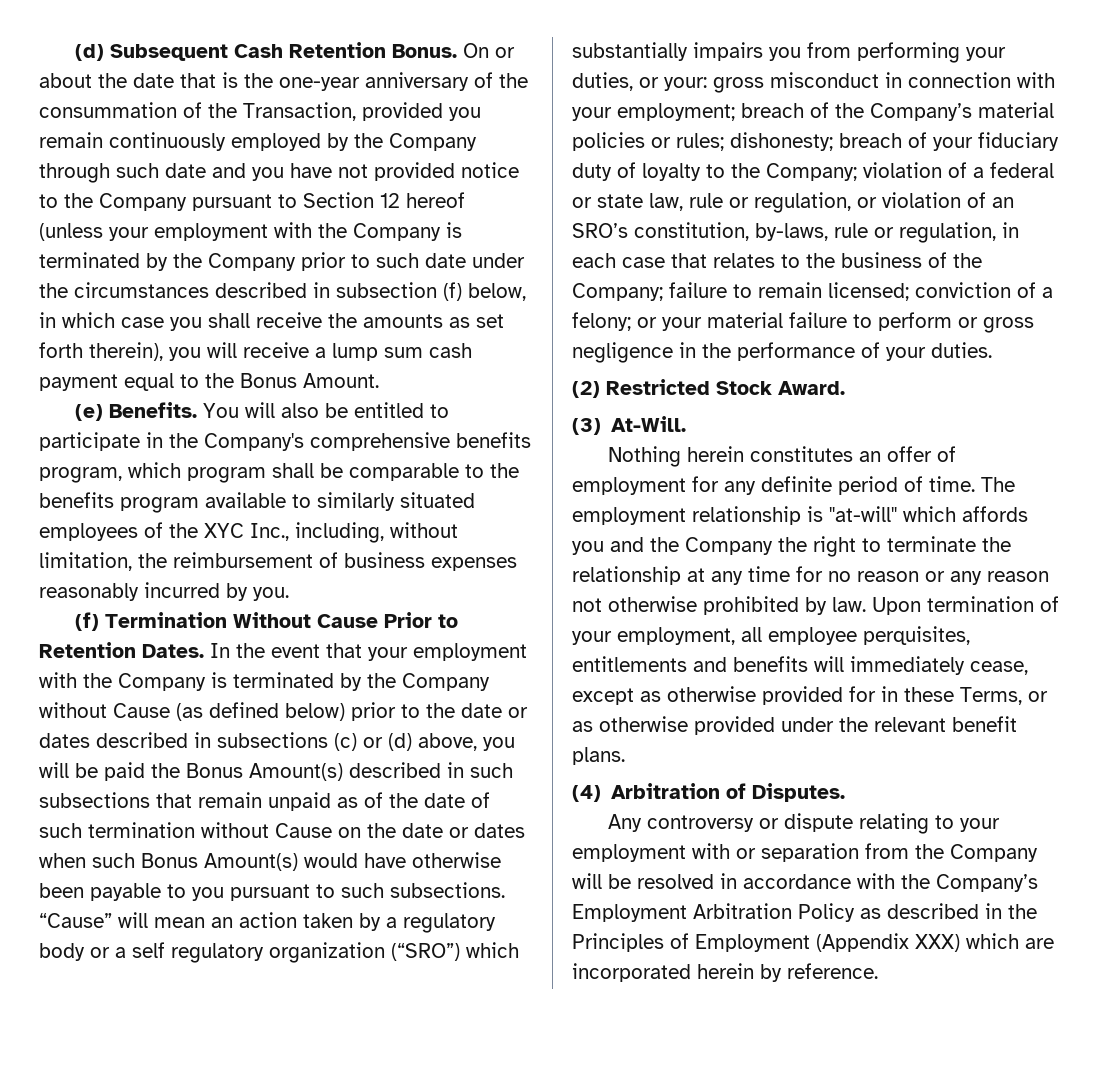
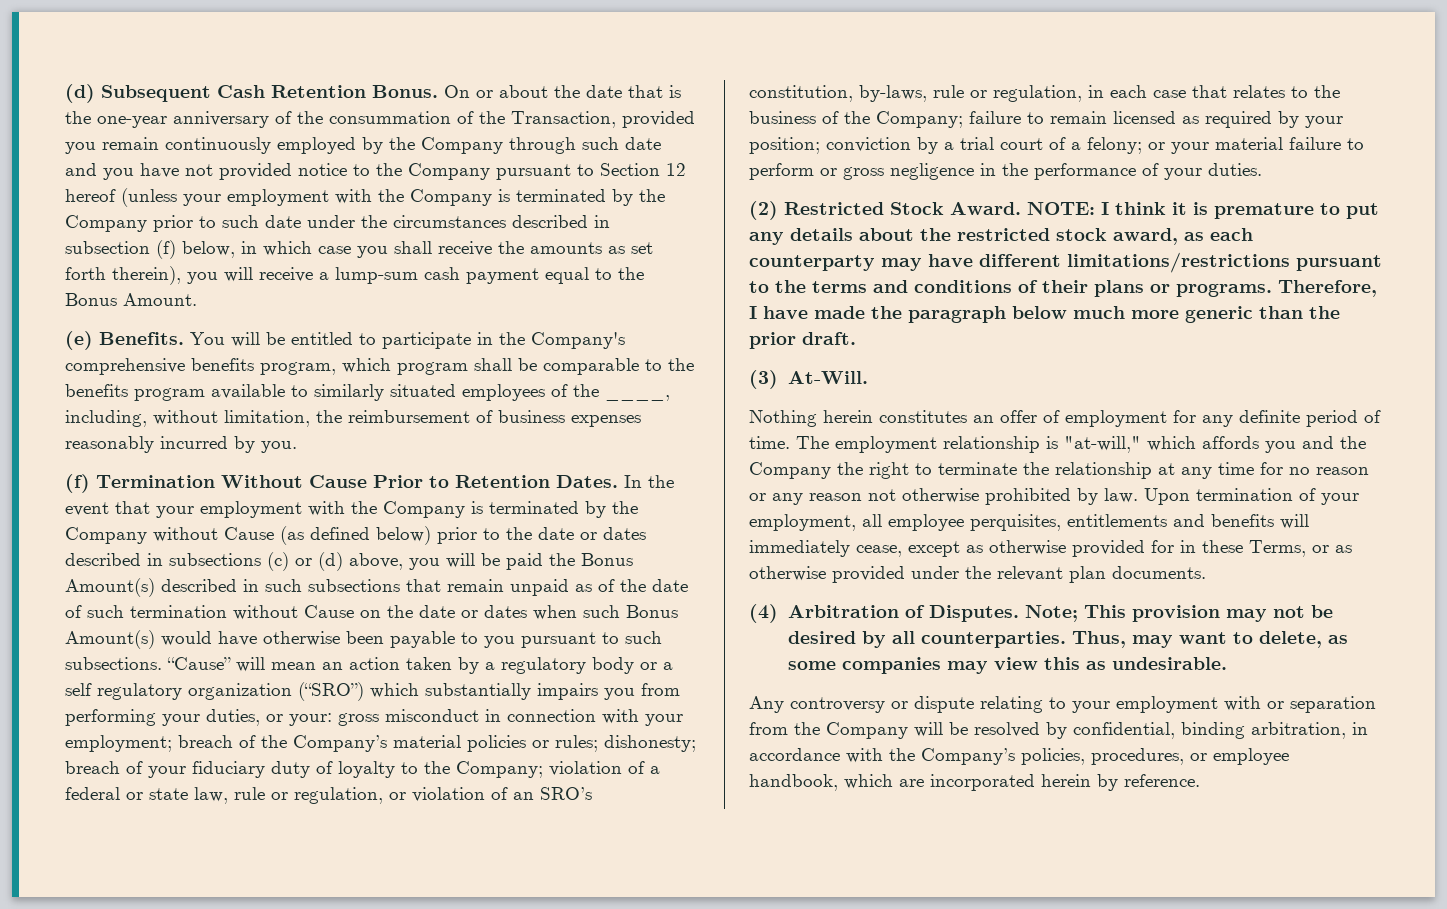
- On or about the date that is the one-year anniversary of the consummation of the Transaction, provided you remain continuously employed by the Company through such date and you have not provided notice to the Company pursuant to Section 12 hereof (unless your employment with the Company is terminated by the Company prior to such date under the circumstances described in subsection (f) below, in which case you shall receive the amounts as set forth therein), you will receive a lump sum cash payment equal to the Bonus Amount.
+ On or about the date that is the one-year anniversary of the consummation of the Transaction, provided you remain continuously employed by the Company through such date and you have not provided notice to the Company pursuant to Section 12 hereof (unless your employment with the Company is terminated by the Company prior to such date under the circumstances described in subsection (f) below, in which case you shall receive the amounts as set forth therein), you will receive a lump-sum cash payment equal to the Bonus Amount.
- You will also be entitled to participate in the Company's comprehensive benefits program, which program shall be comparable to the benefits program available to similarly situated employees of the XYC Inc., including, without limitation, the reimbursement of business expenses reasonably incurred by you.
+ You will be entitled to participate in the Company's comprehensive benefits program, which program shall be comparable to the benefits program available to similarly situated employees of the ____, including, without limitation, the reimbursement of business expenses reasonably incurred by you.
- failure to remain licensed; conviction of a felony;
+ failure to remain licensed as required by your position; conviction by a trial court of a felony;
+ NOTE: I think it is premature to put any details about the restricted stock award, as each counterparty may have different limitations/restrictions pursuant to the terms and conditions of their plans or programs. Therefore, I have made the paragraph below much more generic than the prior draft.
- The employment relationship is "at-will" which affords you and the Company the right to terminate the relationship at any time for no reason or any reason not otherwise prohibited by law.
+ The employment relationship is "at-will," which affords you and the Company the right to terminate the relationship at any time for no reason or any reason not otherwise prohibited by law.
- Upon termination of your employment, all employee perquisites, entitlements and benefits will immediately cease, except as otherwise provided for in these Terms, or as otherwise provided under the relevant benefit plans.
+ Upon termination of your employment, all employee perquisites, entitlements and benefits will immediately cease, except as otherwise provided for in these Terms, or as otherwise provided under the relevant plan documents.
+ Note; This provision may not be desired by all counterparties. Thus, may want to delete, as some companies may view this as undesirable.
- Any controversy or dispute relating to your employment with or separation from the Company will be resolved in accordance with the Company’s Employment Arbitration Policy as described in the Principles of Employment (Appendix XXX) which are incorporated herein by reference.
+ Any controversy or dispute relating to your employment with or separation from the Company will be resolved by confidential, binding arbitration, in accordance with the Company’s policies, procedures, or employee handbook, which are incorporated herein by reference.

